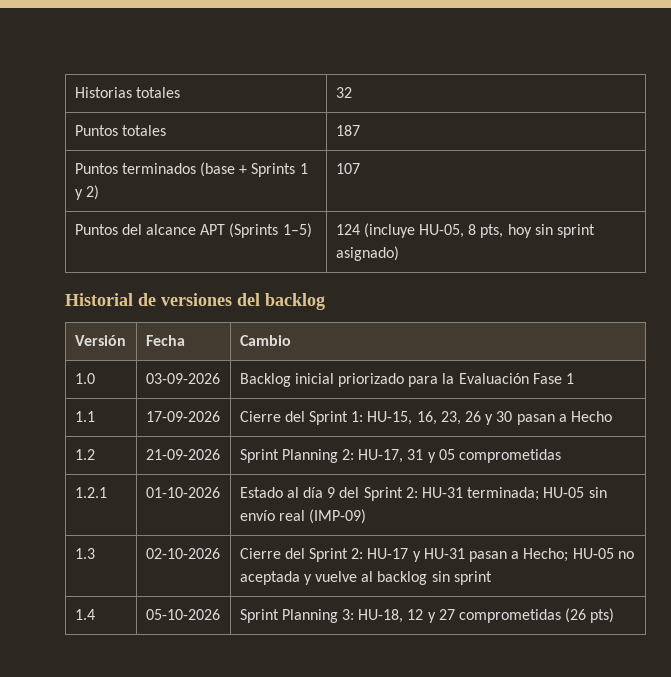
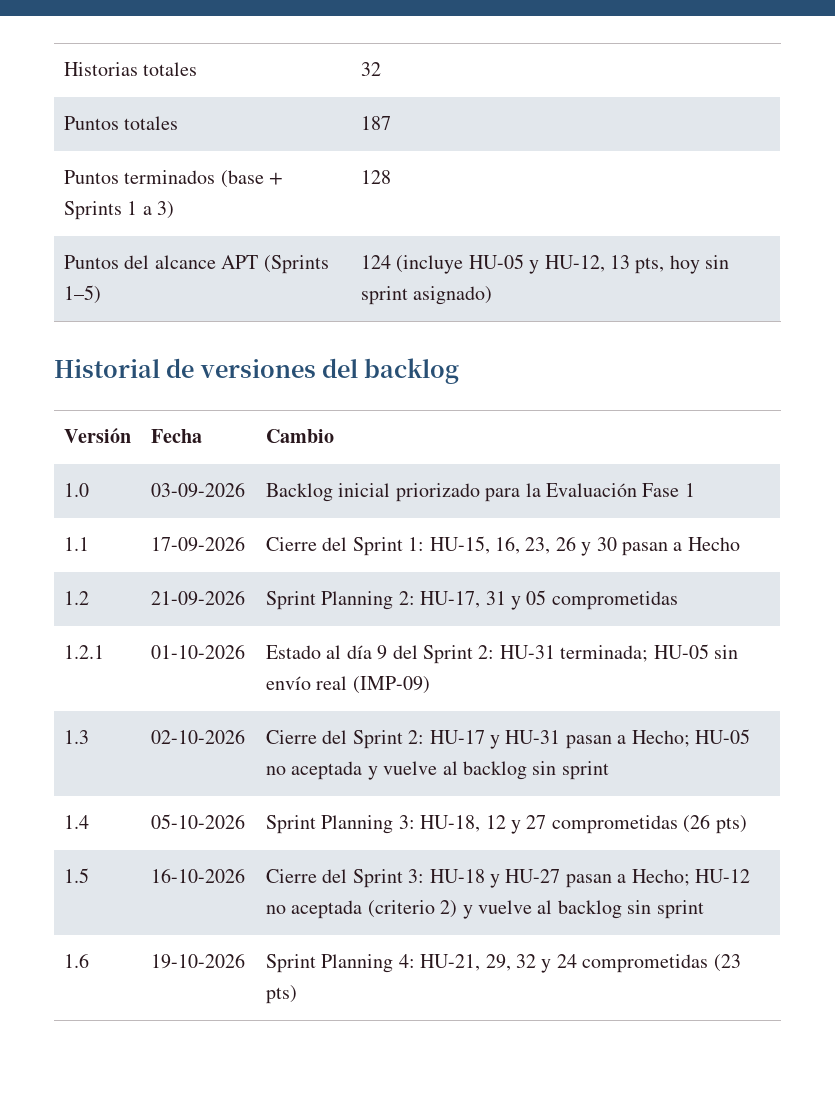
- Puntos terminados (base + Sprints 1 y 2) | 107
+ Puntos terminados (base + Sprints 1 a 3) | 128
- Puntos del alcance APT (Sprints 1–5) | 124 (incluye HU-05, 8 pts, hoy sin sprint asignado)
+ Puntos del alcance APT (Sprints 1–5) | 124 (incluye HU-05 y HU-12, 13 pts, hoy sin sprint asignado)
+ 1.5 | 16-10-2026 | Cierre del Sprint 3: HU-18 y HU-27 pasan a Hecho; HU-12 no aceptada (criterio 2) y vuelve al backlog sin sprint
+ 1.6 | 19-10-2026 | Sprint Planning 4: HU-21, 29, 32 y 24 comprometidas (23 pts)

